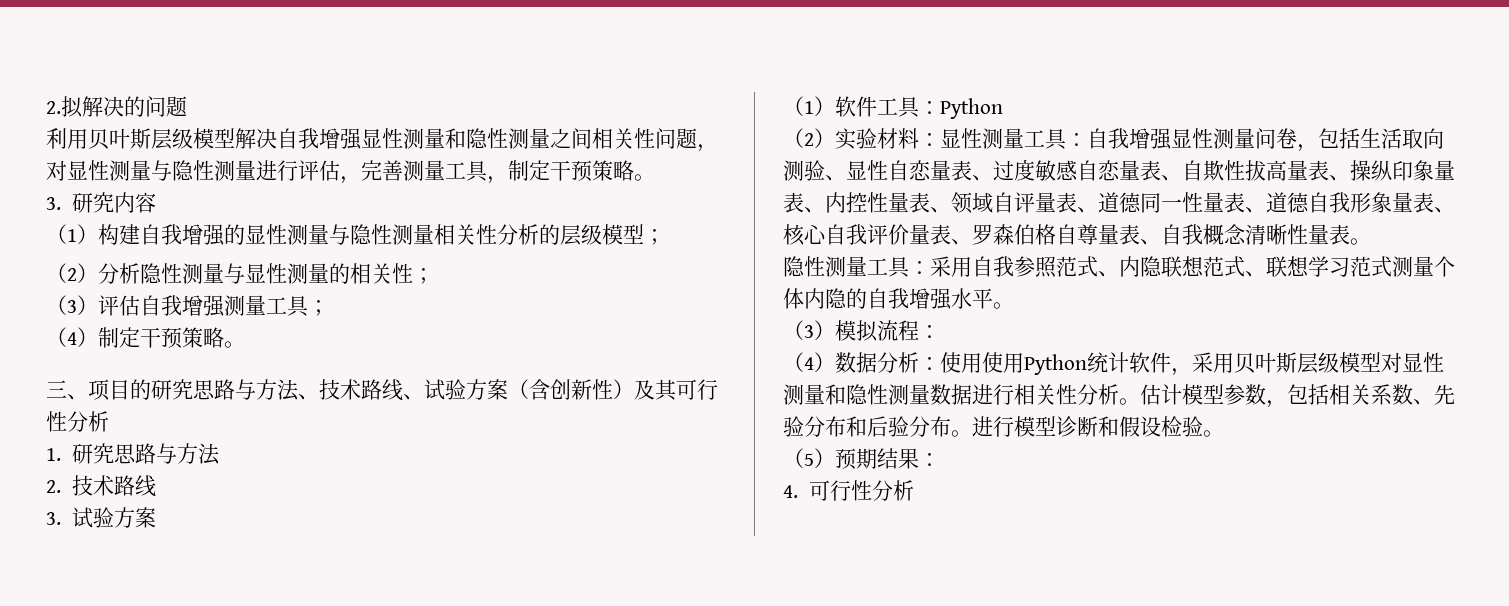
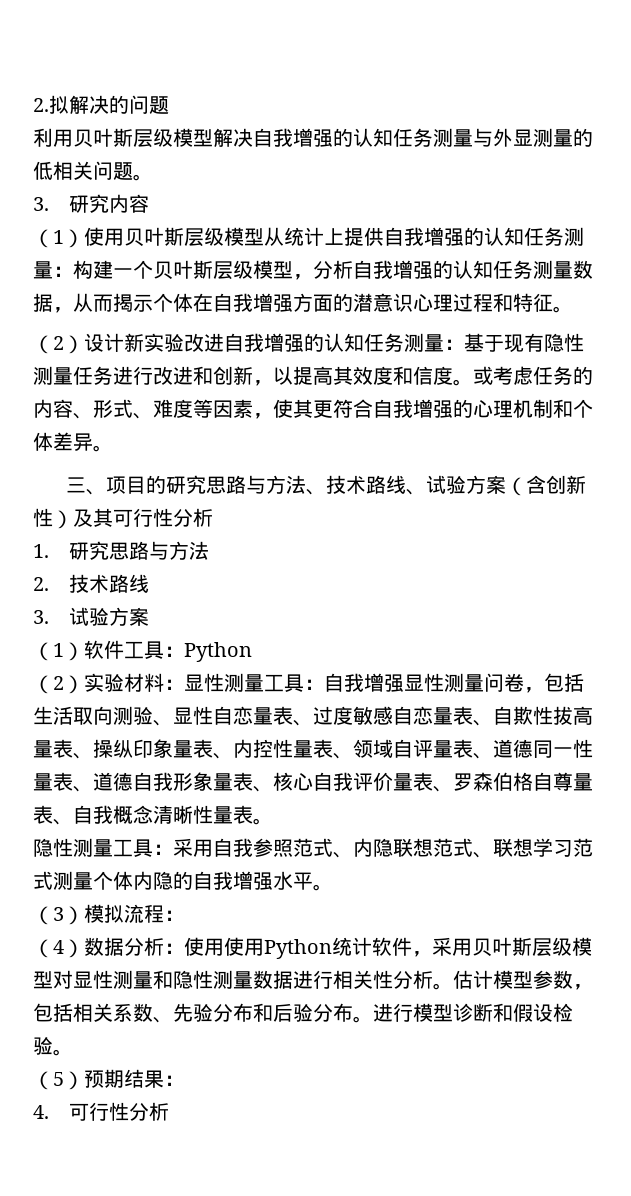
- 利用贝叶斯层级模型解决自我增强显性测量和隐性测量之间相关性问题，对显性测量与隐性测量进行评估，完善测量工具，制定干预策略。
+ 利用贝叶斯层级模型解决自我增强的认知任务测量与外显测量的低相关问题。
- （1）构建自我增强的显性测量与隐性测量相关性分析的层级模型；
- （2）分析隐性测量与显性测量的相关性；
- （3）评估自我增强测量工具；
- （4）制定干预策略。
+ （1）使用贝叶斯层级模型从统计上提供自我增强的认知任务测量：构建一个贝叶斯层级模型，分析自我增强的认知任务测量数据，从而揭示个体在自我增强方面的潜意识心理过程和特征。
+ （2）设计新实验改进自我增强的认知任务测量：基于现有隐性测量任务进行改进和创新，以提高其效度和信度。或考虑任务的内容、形式、难度等因素，使其更符合自我增强的心理机制和个体差异。

